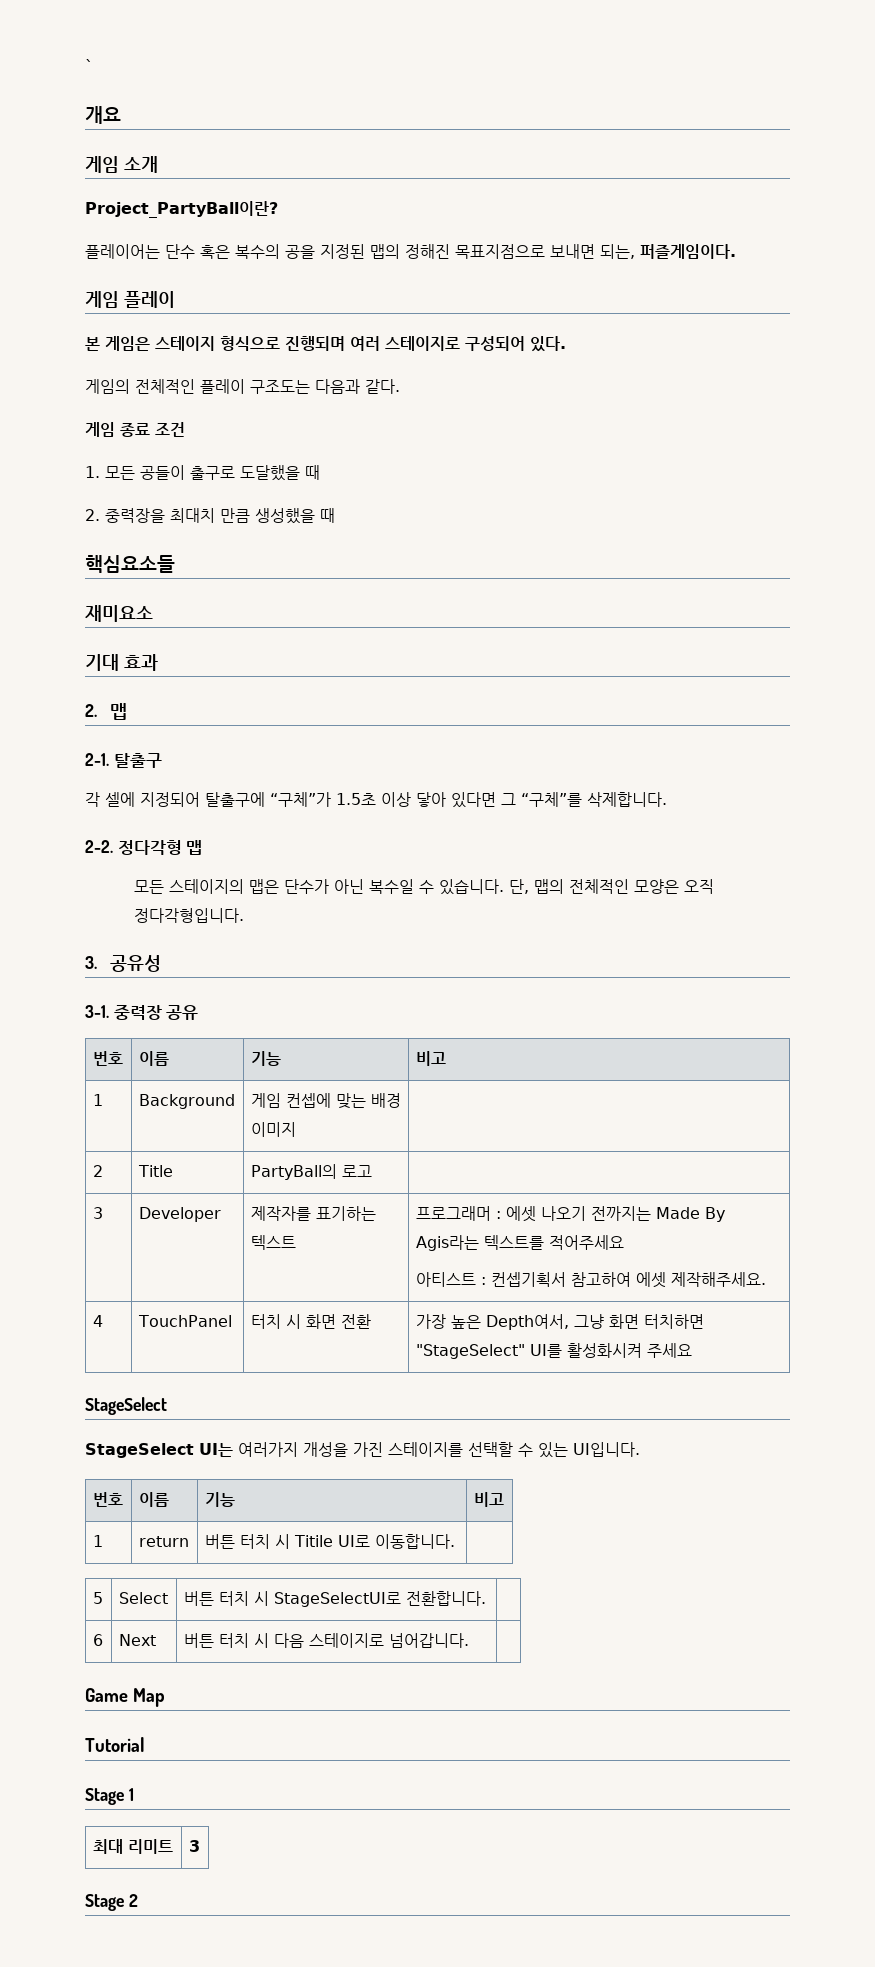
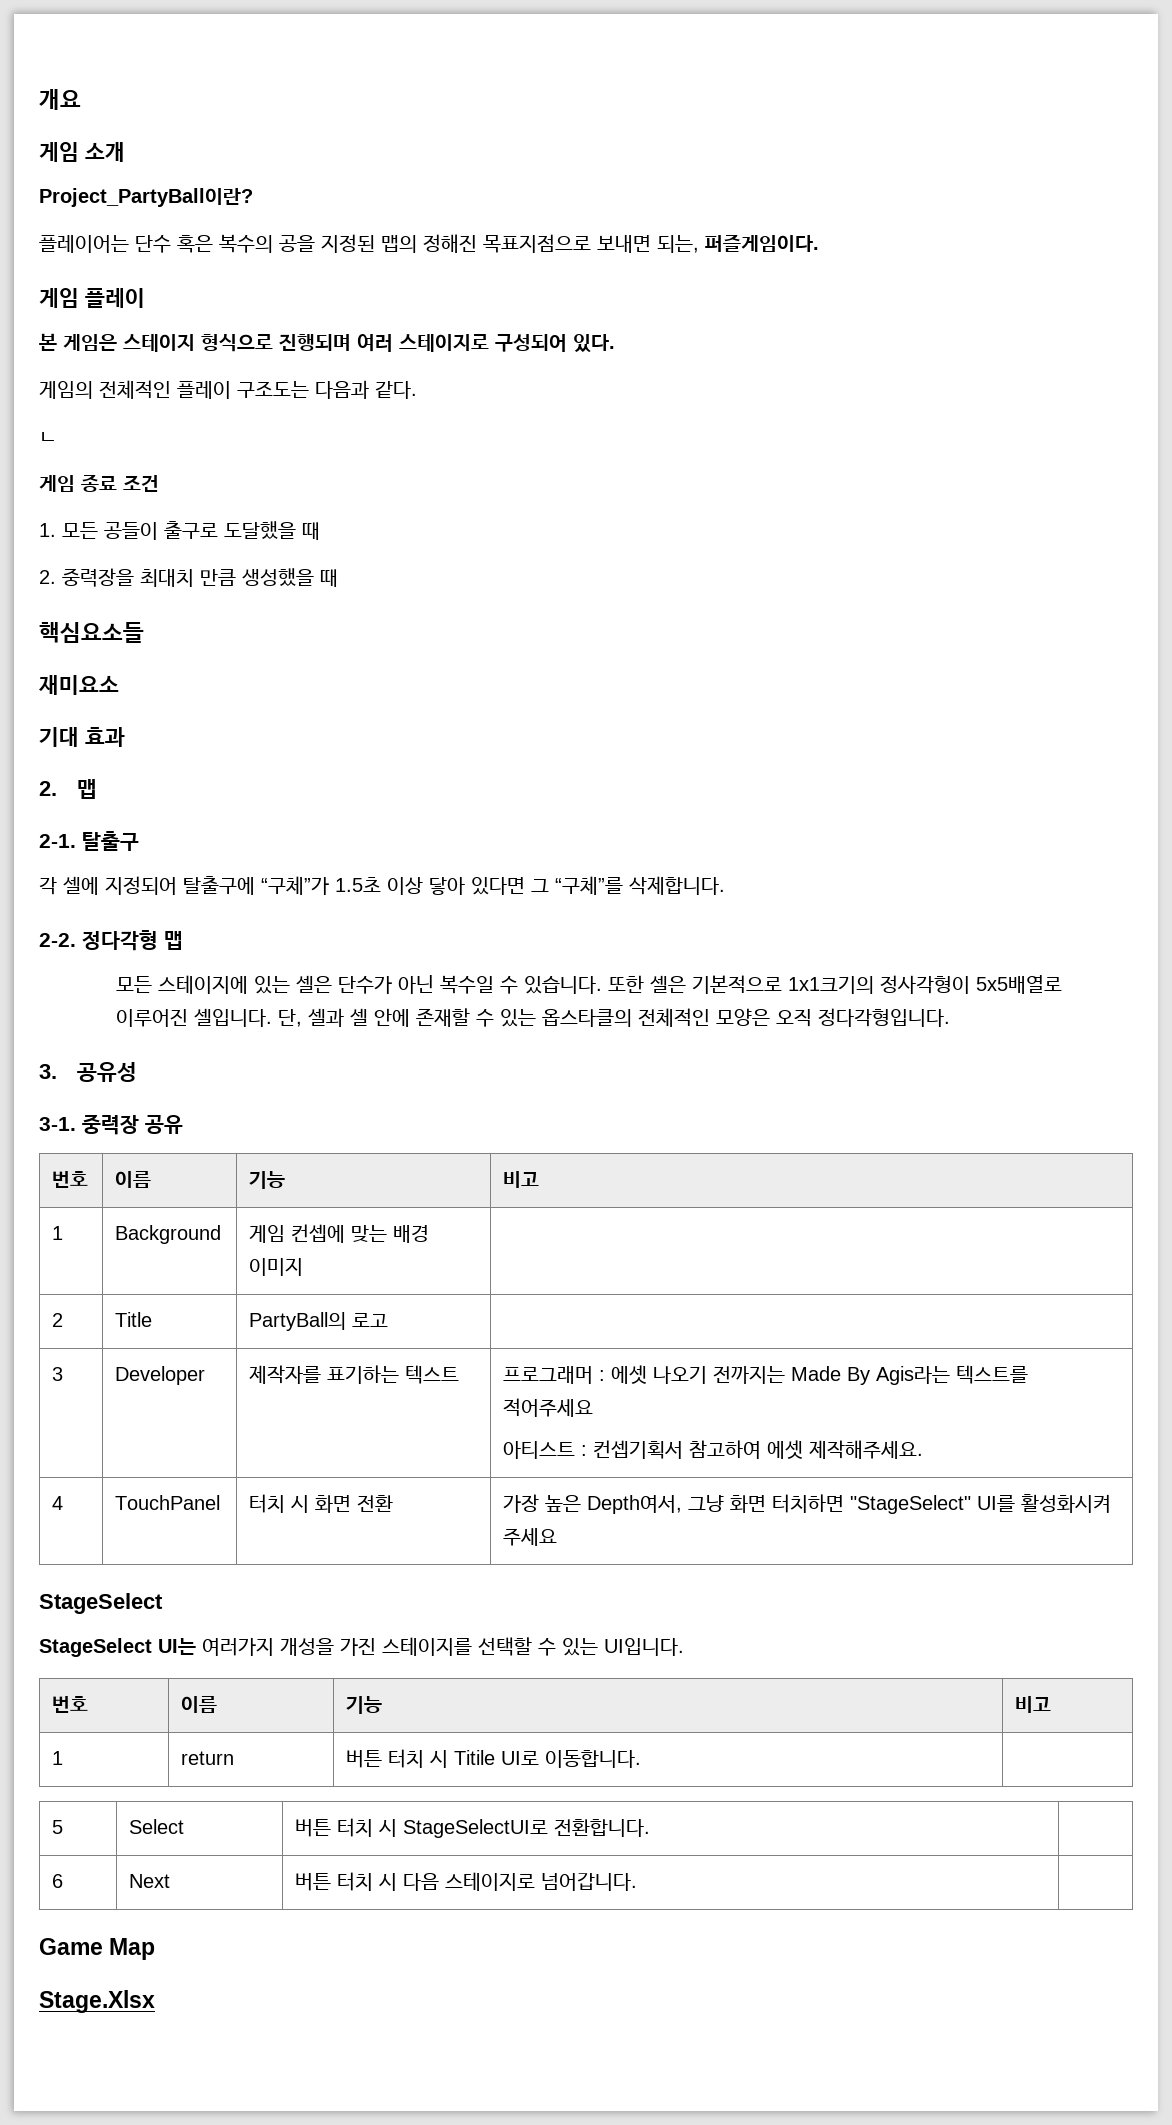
- `
+ ㄴ
- 모든 스테이지의 맵은 단수가 아닌 복수일 수 있습니다.
+ 모든 스테이지에 있는 셀은 단수가 아닌 복수일 수 있습니다.
- 단, 맵의 전체적인 모양은 오직 정다각형입니다.
+ 또한 셀은 기본적으로 1x1크기의 정사각형이 5x5배열로 이루어진 셀입니다. 단, 셀과 셀 안에 존재할 수 있는 옵스타클의 전체적인 모양은 오직 정다각형입니다.
- Tutorial
- Stage 1
- 최대 리미트 | 3
- Stage 2
+ Stage.Xlsx

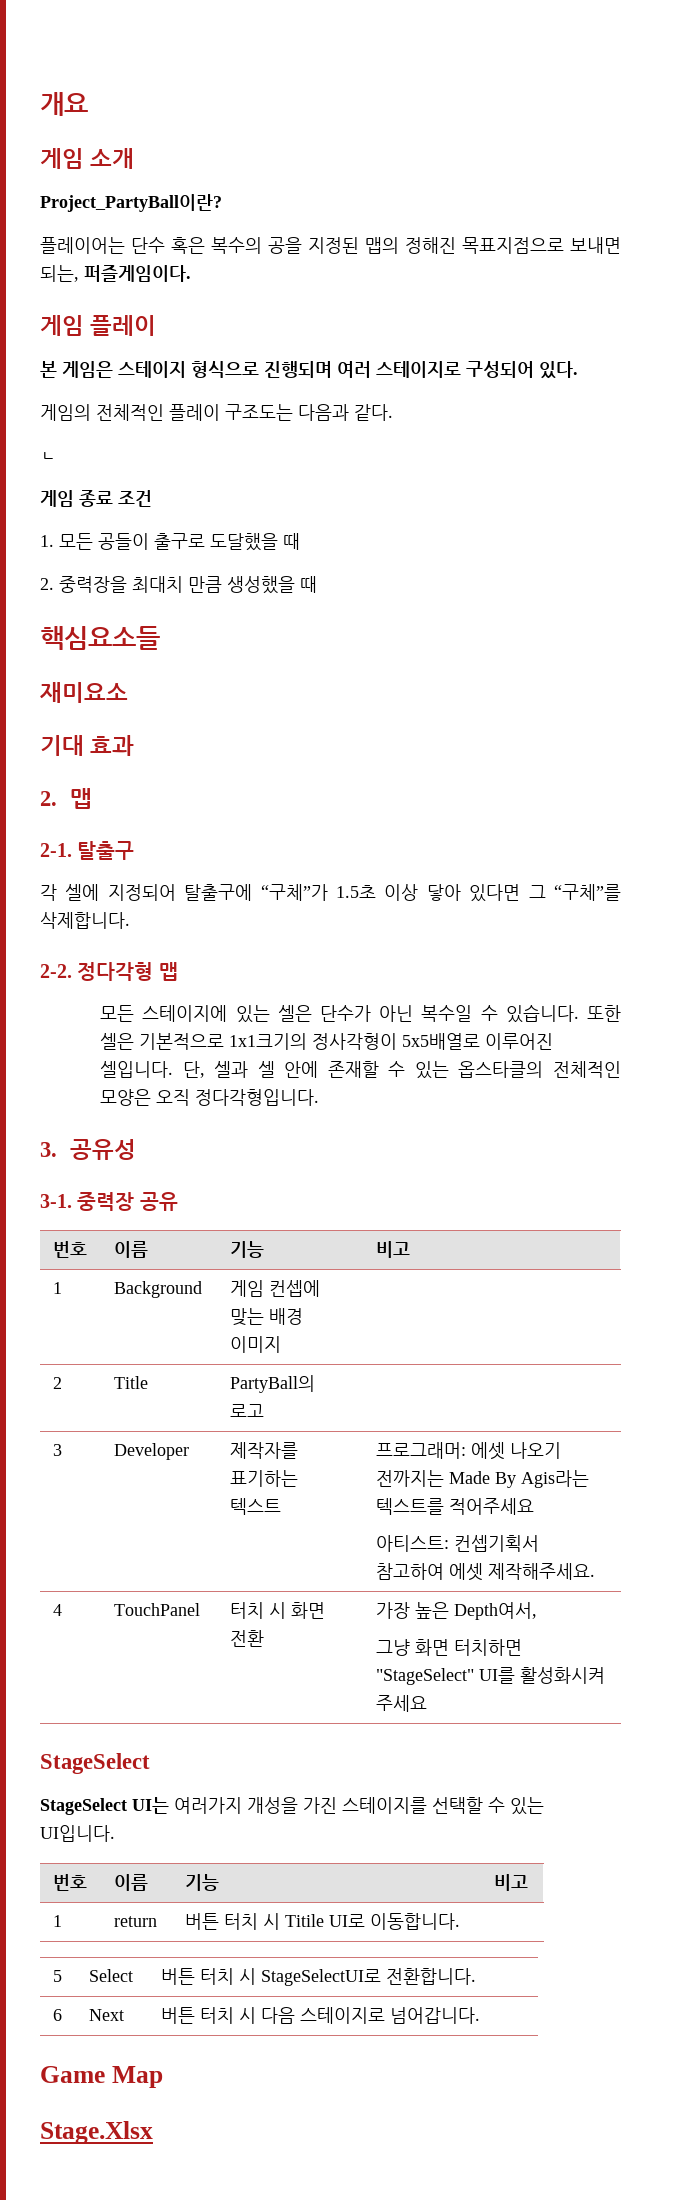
- 3 | Developer | 제작자를 표기하는 텍스트 | 프로그래머 : 에셋 나오기 전까지는 Made By Agis라는 텍스트를 적어주세요
- 아티스트 : 컨셉기획서 참고하여 에셋 제작해주세요.
+ 3 | Developer | 제작자를 표기하는 텍스트 | 프로그래머: 에셋 나오기 전까지는 Made By Agis라는 텍스트를 적어주세요
+ 아티스트: 컨셉기획서 참고하여 에셋 제작해주세요.
- 4 | TouchPanel | 터치 시 화면 전환 | 가장 높은 Depth여서, 그냥 화면 터치하면 "StageSelect" UI를 활성화시켜 주세요
+ 4 | TouchPanel | 터치 시 화면 전환 | 가장 높은 Depth여서,
+ 그냥 화면 터치하면 "StageSelect" UI를 활성화시켜 주세요

